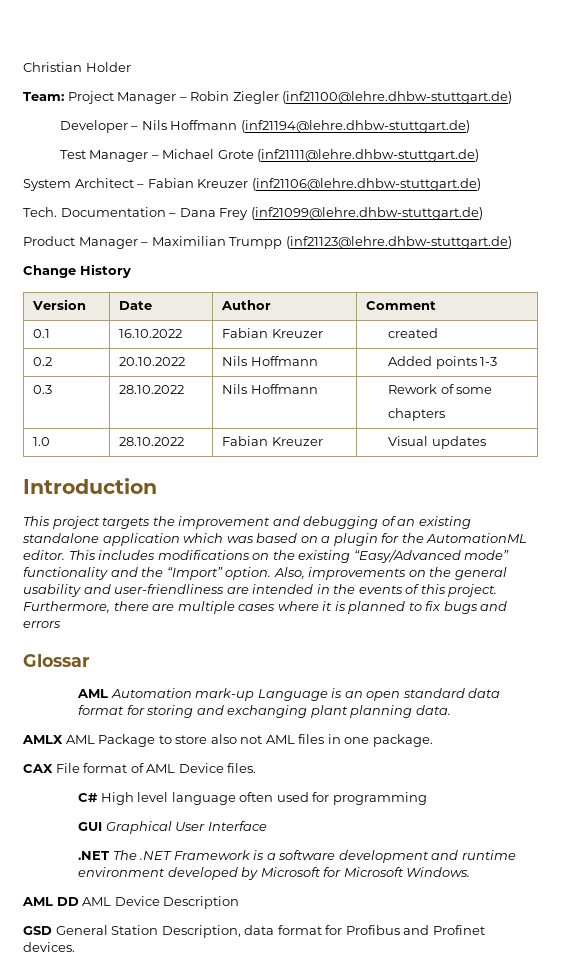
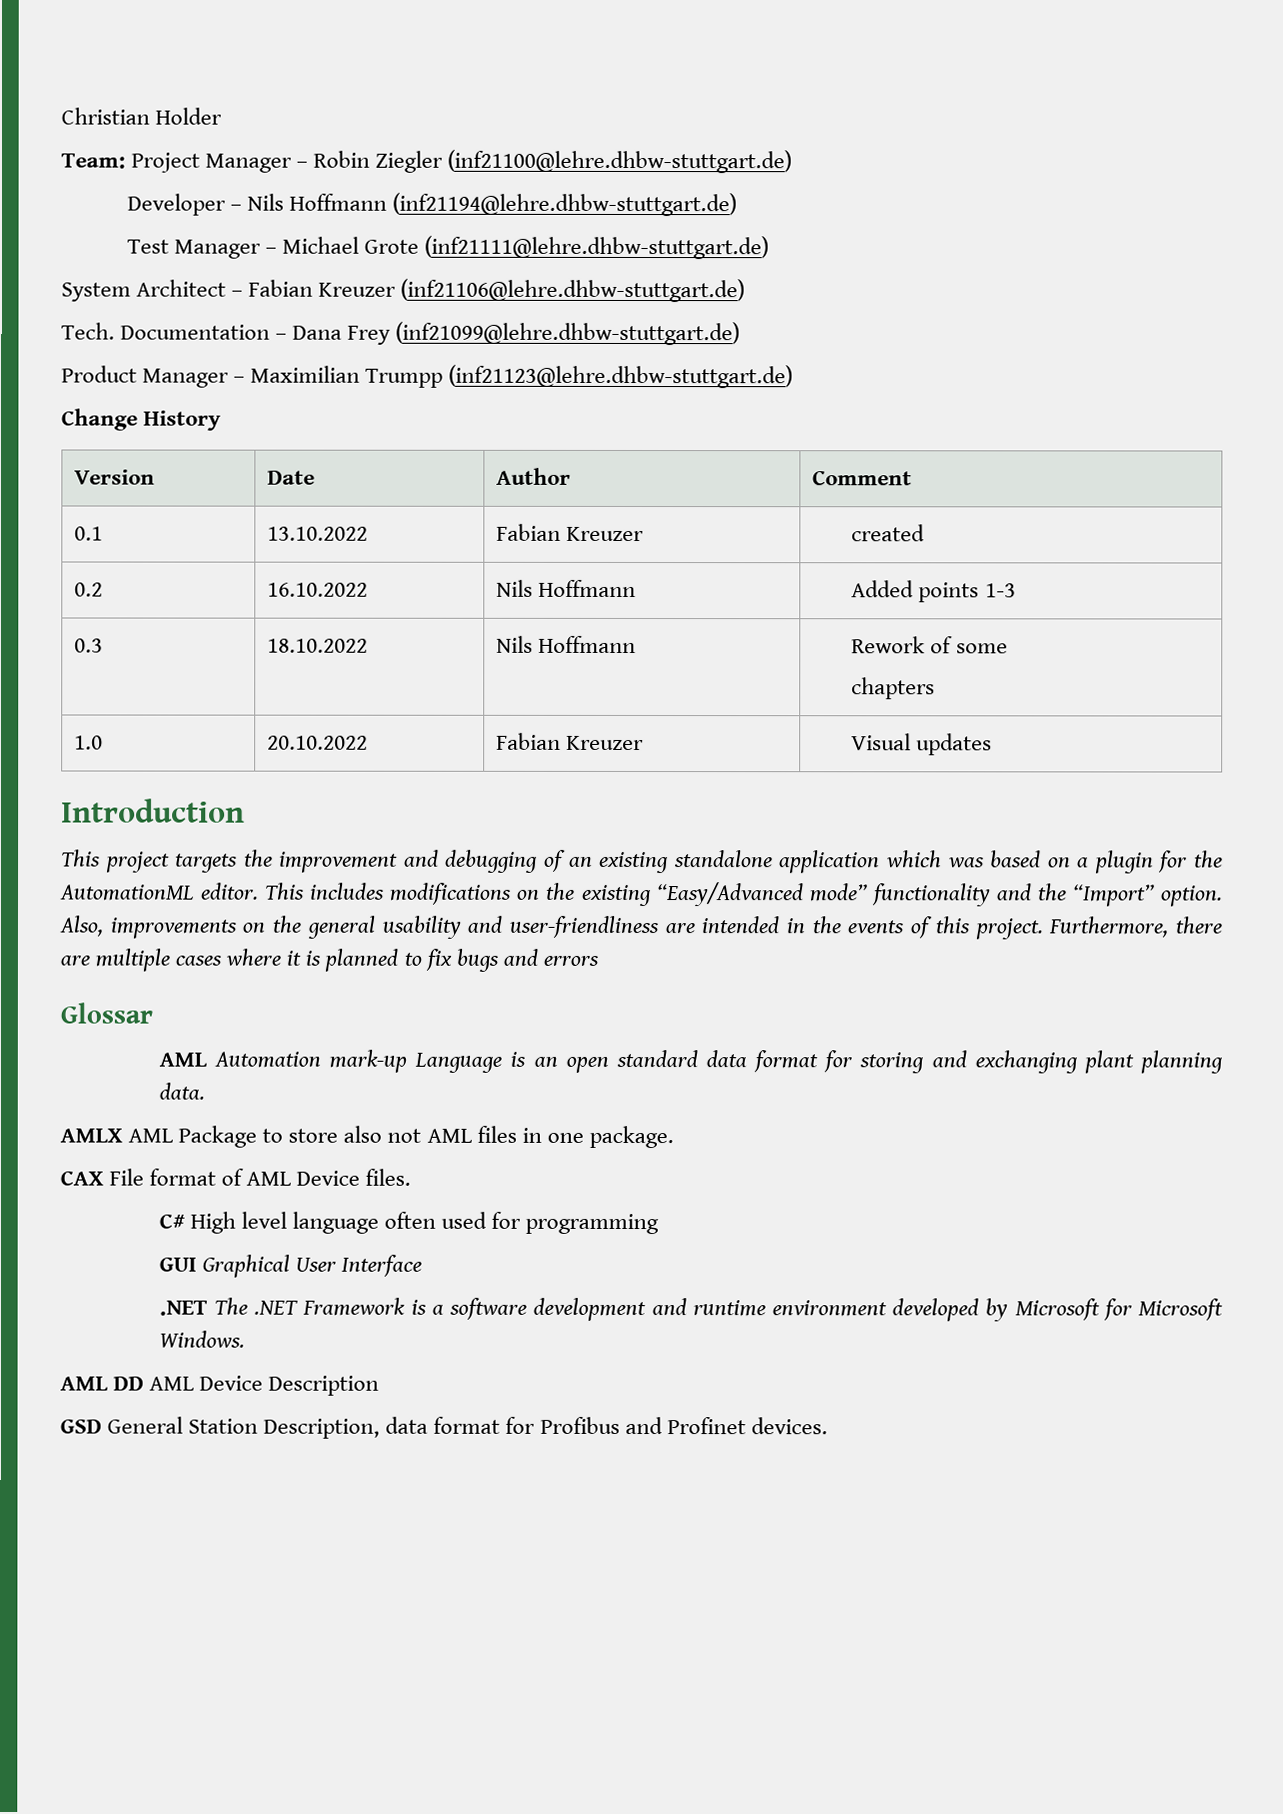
- 0.1 | 16.10.2022 | Fabian Kreuzer | created
+ 0.1 | 13.10.2022 | Fabian Kreuzer | created
- 0.2 | 20.10.2022 | Nils Hoffmann | Added points 1-3
+ 0.2 | 16.10.2022 | Nils Hoffmann | Added points 1-3
- 0.3 | 28.10.2022 | Nils Hoffmann | Rework of some
+ 0.3 | 18.10.2022 | Nils Hoffmann | Rework of some
- 1.0 | 28.10.2022 | Fabian Kreuzer | Visual updates
+ 1.0 | 20.10.2022 | Fabian Kreuzer | Visual updates

